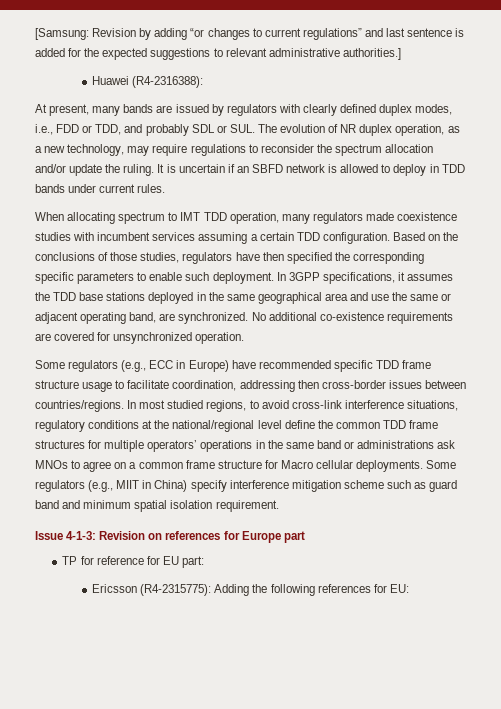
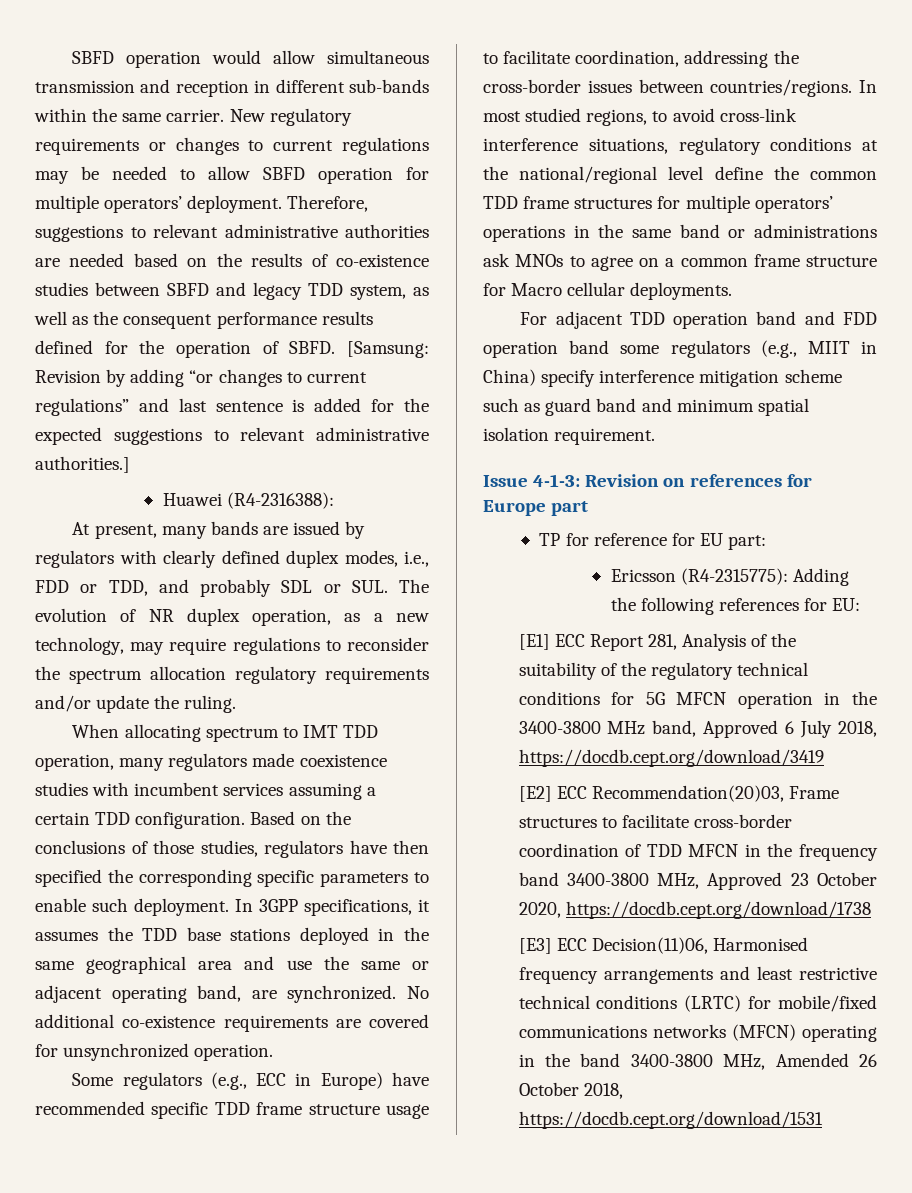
+ SBFD operation would allow simultaneous transmission and reception in different sub-bands within the same carrier. New regulatory requirements or changes to current regulations may be needed to allow SBFD operation for multiple operators’ deployment. Therefore, suggestions to relevant administrative authorities are needed based on the results of co-existence studies between SBFD and legacy TDD system, as well as the consequent performance results defined for the operation of SBFD.
- At present, many bands are issued by regulators with clearly defined duplex modes, i.e., FDD or TDD, and probably SDL or SUL. The evolution of NR duplex operation, as a new technology, may require regulations to reconsider the spectrum allocation and/or update the ruling. It is uncertain if an SBFD network is allowed to deploy in TDD bands under current rules.
+ At present, many bands are issued by regulators with clearly defined duplex modes, i.e., FDD or TDD, and probably SDL or SUL. The evolution of NR duplex operation, as a new technology, may require regulations to reconsider the spectrum allocation regulatory requirements and/or update the ruling.
- Some regulators (e.g., ECC in Europe) have recommended specific TDD frame structure usage to facilitate coordination, addressing then cross-border issues between countries/regions.
+ Some regulators (e.g., ECC in Europe) have recommended specific TDD frame structure usage to facilitate coordination, addressing the cross-border issues between countries/regions.
- In most studied regions, to avoid cross-link interference situations, regulatory conditions at the national/regional level define the common TDD frame structures for multiple operators’ operations in the same band or administrations ask MNOs to agree on a common frame structure for Macro cellular deployments. Some regulators (e.g., MIIT in China) specify interference mitigation scheme such as guard band and minimum spatial isolation requirement.
+ In most studied regions, to avoid cross-link interference situations, regulatory conditions at the national/regional level define the common TDD frame structures for multiple operators’ operations in the same band or administrations ask MNOs to agree on a common frame structure for Macro cellular deployments.
+ For adjacent TDD operation band and FDD operation band some regulators (e.g., MIIT in China) specify interference mitigation scheme such as guard band and minimum spatial isolation requirement.
+ [E1] ECC Report 281, Analysis of the suitability of the regulatory technical conditions for 5G MFCN operation in the 3400-3800 MHz band, Approved 6 July 2018, https://docdb.cept.org/download/3419
+ [E2] ECC Recommendation(20)03, Frame structures to facilitate cross-border coordination of TDD MFCN in the frequency band 3400-3800 MHz, Approved 23 October 2020, https://docdb.cept.org/download/1738
+ [E3] ECC Decision(11)06, Harmonised frequency arrangements and least restrictive technical conditions (LRTC) for mobile/fixed communications networks (MFCN) operating in the band 3400-3800 MHz, Amended 26 October 2018, https://docdb.cept.org/download/1531

